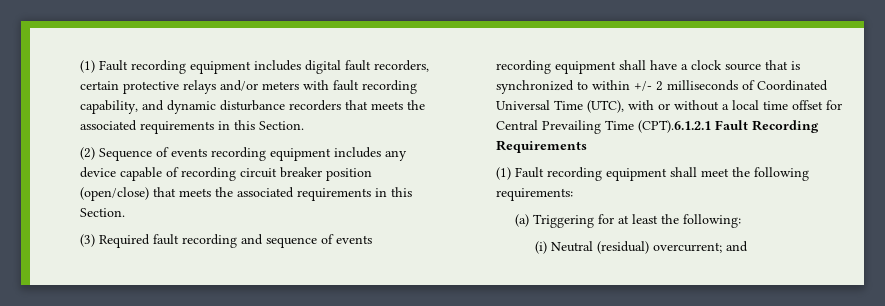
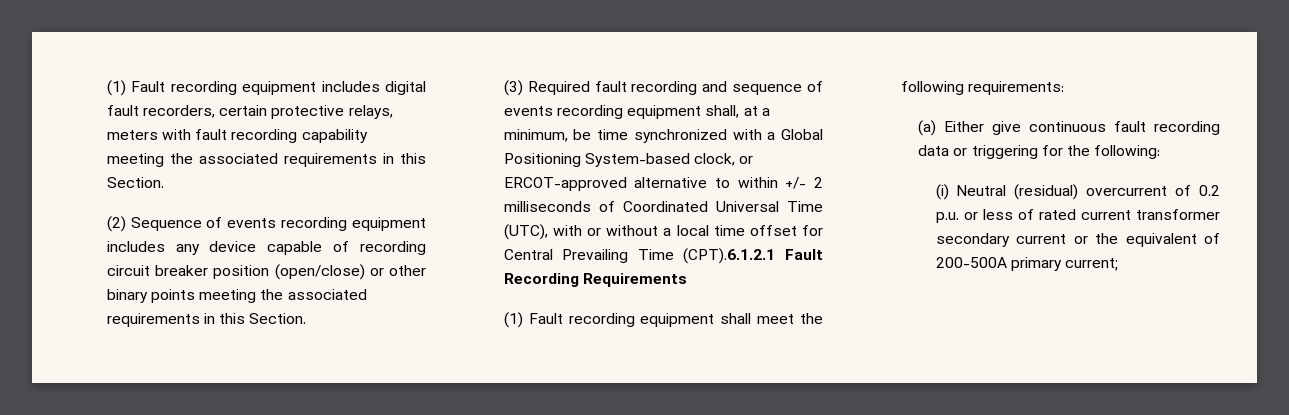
- (1) Fault recording equipment includes digital fault recorders, certain protective relays and/or meters with fault recording capability, and dynamic disturbance recorders that meets the associated requirements in this Section.
+ (1) Fault recording equipment includes digital fault recorders, certain protective relays, meters with fault recording capability meeting the associated requirements in this Section.
- (2) Sequence of events recording equipment includes any device capable of recording circuit breaker position (open/close) that meets the associated requirements in this Section.
+ (2) Sequence of events recording equipment includes any device capable of recording circuit breaker position (open/close) or other binary points meeting the associated requirements in this Section.
- (3) Required fault recording and sequence of events recording equipment shall have a clock source that is synchronized to within +/- 2 milliseconds of Coordinated Universal Time (UTC), with or without a local time offset for Central Prevailing Time (CPT).6.1.2.1 Fault Recording Requirements
+ (3) Required fault recording and sequence of events recording equipment shall, at a minimum, be time synchronized with a Global Positioning System-based clock, or ERCOT-approved alternative to within +/- 2 milliseconds of Coordinated Universal Time (UTC), with or without a local time offset for Central Prevailing Time (CPT).6.1.2.1 Fault Recording Requirements
- (a) Triggering for at least the following:
+ (a) Either give continuous fault recording data or triggering for the following:
- (i) Neutral (residual) overcurrent; and
+ (i) Neutral (residual) overcurrent of 0.2 p.u. or less of rated current transformer secondary current or the equivalent of 200-500A primary current;

